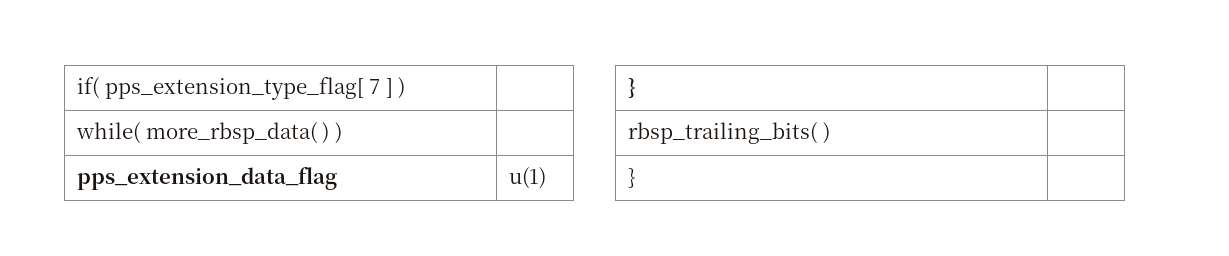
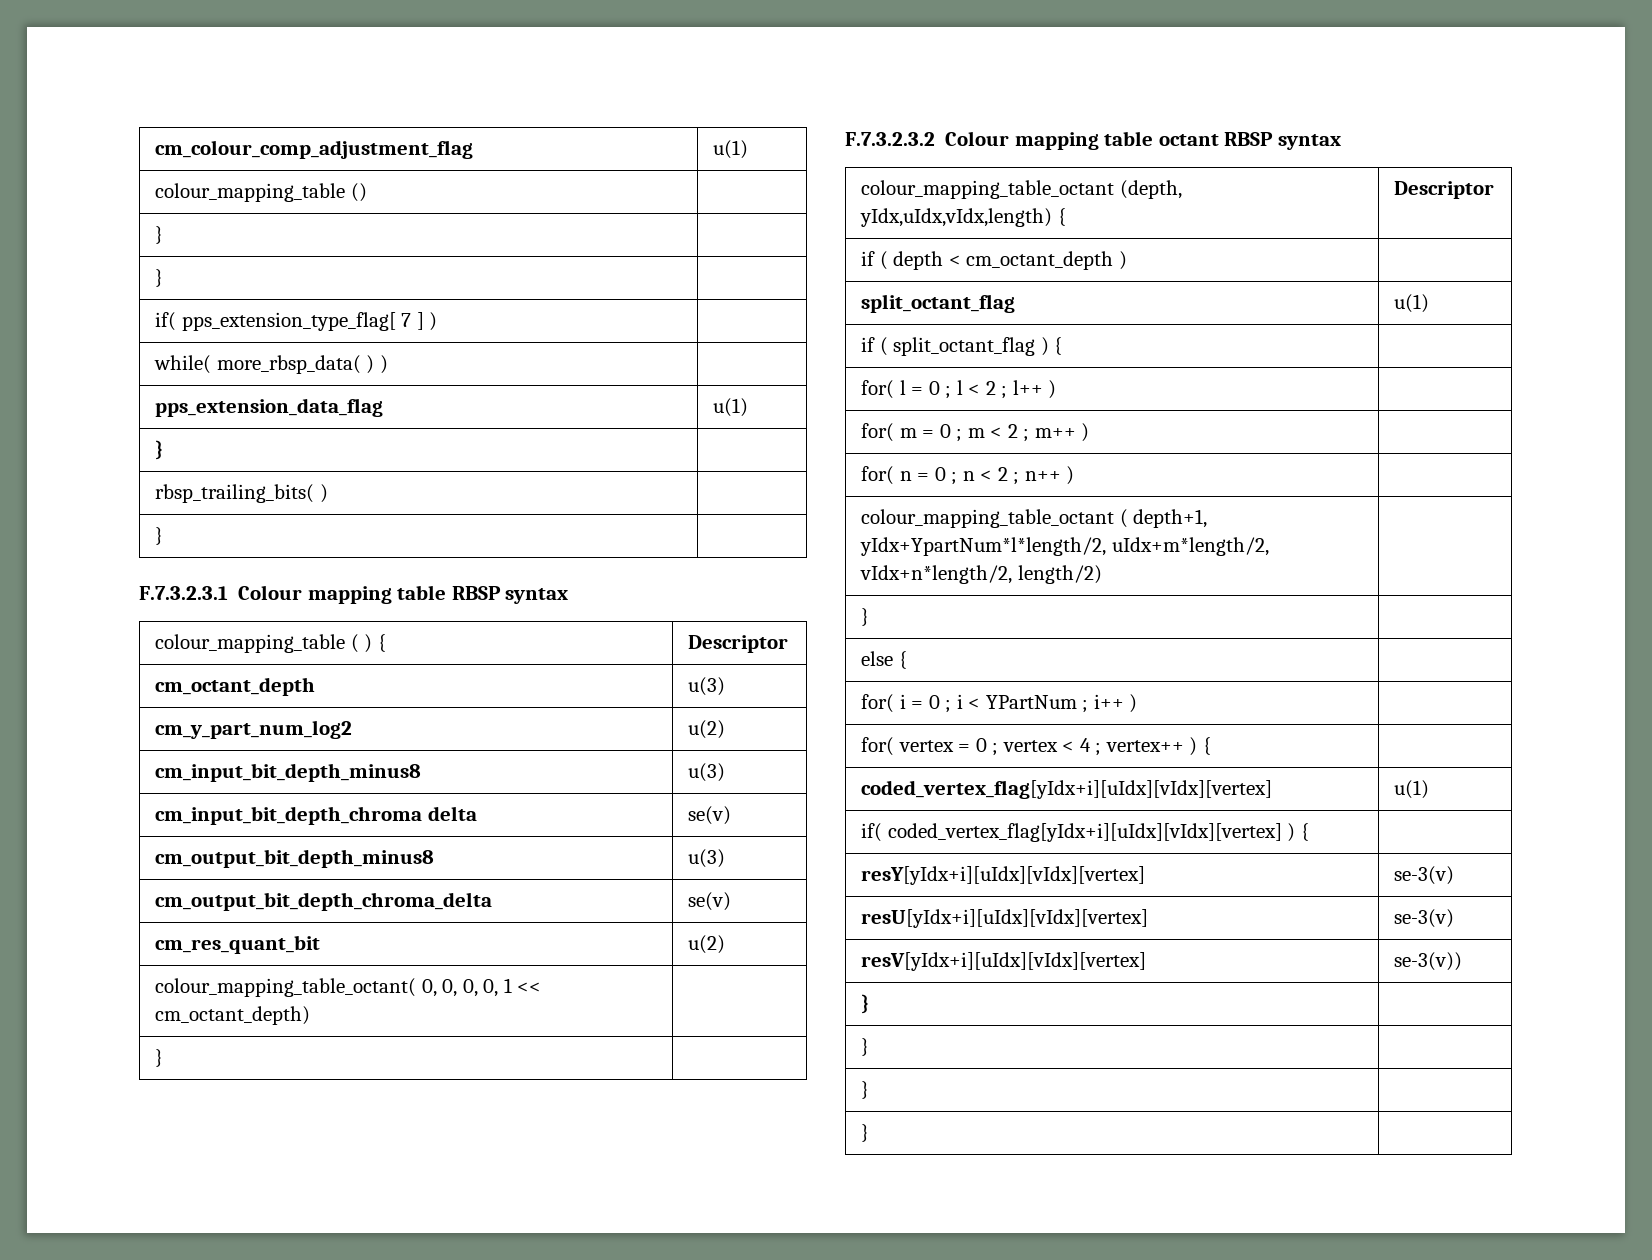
+ cm_colour_comp_adjustment_flag | u(1)
+ colour_mapping_table () |
+ } |
+ } |
+ F.7.3.2.3.1 Colour mapping table RBSP syntax
+ colour_mapping_table ( ) { | Descriptor
+ cm_octant_depth | u(3)
+ cm_y_part_num_log2 | u(2)
+ cm_input_bit_depth_minus8 | u(3)
+ cm_input_bit_depth_chroma delta | se(v)
+ cm_output_bit_depth_minus8 | u(3)
+ cm_output_bit_depth_chroma_delta | se(v)
+ cm_res_quant_bit | u(2)
+ colour_mapping_table_octant( 0, 0, 0, 0, 1 << cm_octant_depth) |
+ } |
+ F.7.3.2.3.2 Colour mapping table octant RBSP syntax
+ colour_mapping_table_octant (depth, yIdx,uIdx,vIdx,length) { | Descriptor
+ if ( depth < cm_octant_depth ) |
+ split_octant_flag | u(1)
+ if ( split_octant_flag ) { |
+ for( l = 0 ; l < 2 ; l++ ) |
+ for( m = 0 ; m < 2 ; m++ ) |
+ for( n = 0 ; n < 2 ; n++ ) |
+ colour_mapping_table_octant ( depth+1, yIdx+YpartNum*l*length/2, uIdx+m*length/2, vIdx+n*length/2, length/2) |
+ } |
+ else { |
+ for( i = 0 ; i < YPartNum ; i++ ) |
+ for( vertex = 0 ; vertex < 4 ; vertex++ ) { |
+ coded_vertex_flag[yIdx+i][uIdx][vIdx][vertex] | u(1)
+ if( coded_vertex_flag[yIdx+i][uIdx][vIdx][vertex] ) { |
+ resY[yIdx+i][uIdx][vIdx][vertex] | se-3(v)
+ resU[yIdx+i][uIdx][vIdx][vertex] | se-3(v)
+ resV[yIdx+i][uIdx][vIdx][vertex] | se-3(v))
+ } |
+ } |
+ } |
+ } |

